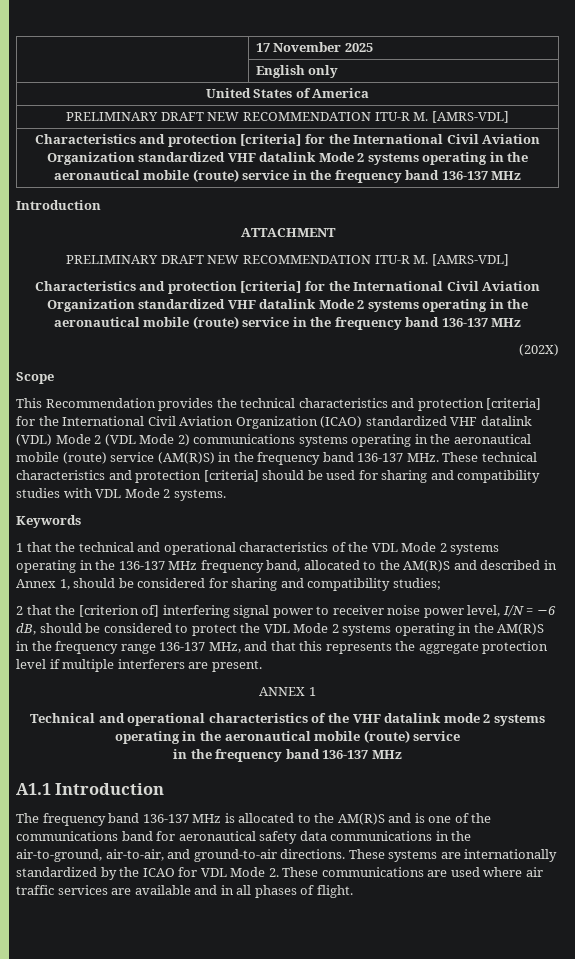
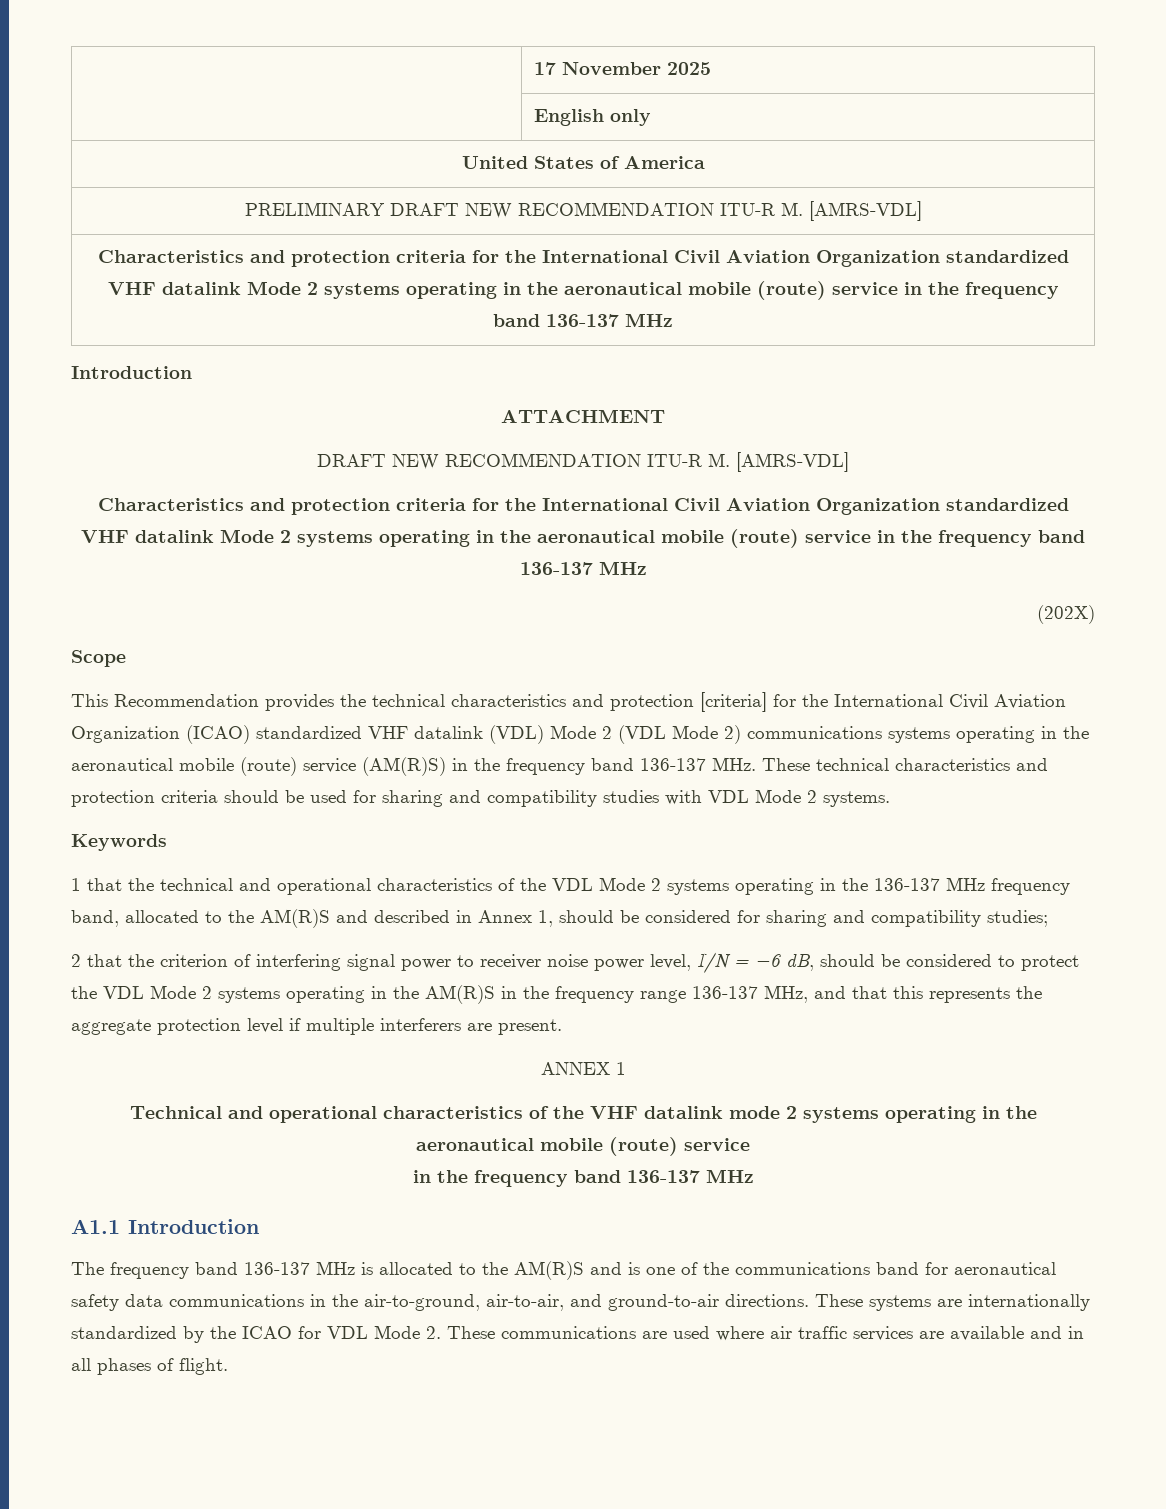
  United States of America
  PRELIMINARY DRAFT NEW RECOMMENDATION ITU-R M. [AMRS-VDL]
- Characteristics and protection [criteria] for the International Civil Aviation Organization standardized VHF datalink Mode 2 systems operating in the aeronautical mobile (route) service in the frequency band 136-137 MHz
+ Characteristics and protection criteria for the International Civil Aviation Organization standardized VHF datalink Mode 2 systems operating in the aeronautical mobile (route) service in the frequency band 136-137 MHz
  ATTACHMENT
- PRELIMINARY DRAFT NEW RECOMMENDATION ITU-R M. [AMRS-VDL]
- Characteristics and protection [criteria] for the International Civil Aviation Organization standardized VHF datalink Mode 2 systems operating in the aeronautical mobile (route) service in the frequency band 136-137 MHz
+ DRAFT NEW RECOMMENDATION ITU-R M. [AMRS-VDL]
+ Characteristics and protection criteria for the International Civil Aviation Organization standardized VHF datalink Mode 2 systems operating in the aeronautical mobile (route) service in the frequency band 136-137 MHz
- This Recommendation provides the technical characteristics and protection [criteria] for the International Civil Aviation Organization (ICAO) standardized VHF datalink (VDL) Mode 2 (VDL Mode 2) communications systems operating in the aeronautical mobile (route) service (AM(R)S) in the frequency band 136-137 MHz. These technical characteristics and protection [criteria] should be used for sharing and compatibility studies with VDL Mode 2 systems.
+ This Recommendation provides the technical characteristics and protection [criteria] for the International Civil Aviation Organization (ICAO) standardized VHF datalink (VDL) Mode 2 (VDL Mode 2) communications systems operating in the aeronautical mobile (route) service (AM(R)S) in the frequency band 136-137 MHz. These technical characteristics and protection criteria should be used for sharing and compatibility studies with VDL Mode 2 systems.
- 2 that the [criterion of] interfering signal power to receiver noise power level, I/N = −6 dB, should be considered to protect the VDL Mode 2 systems operating in the AM(R)S in the frequency range 136-137 MHz, and that this represents the aggregate protection level if multiple interferers are present.
+ 2 that the criterion of interfering signal power to receiver noise power level, I/N = −6 dB, should be considered to protect the VDL Mode 2 systems operating in the AM(R)S in the frequency range 136-137 MHz, and that this represents the aggregate protection level if multiple interferers are present.

